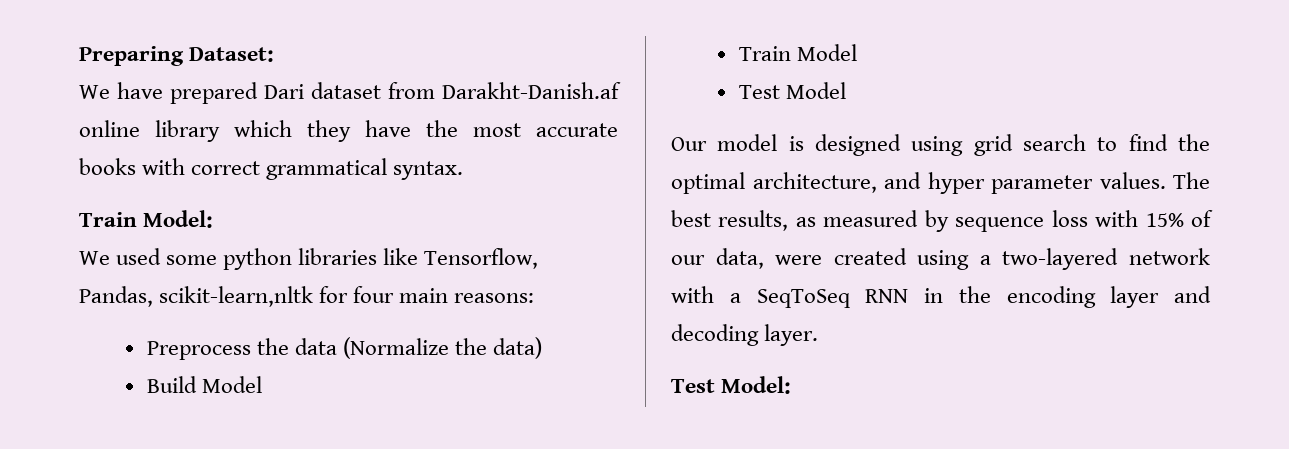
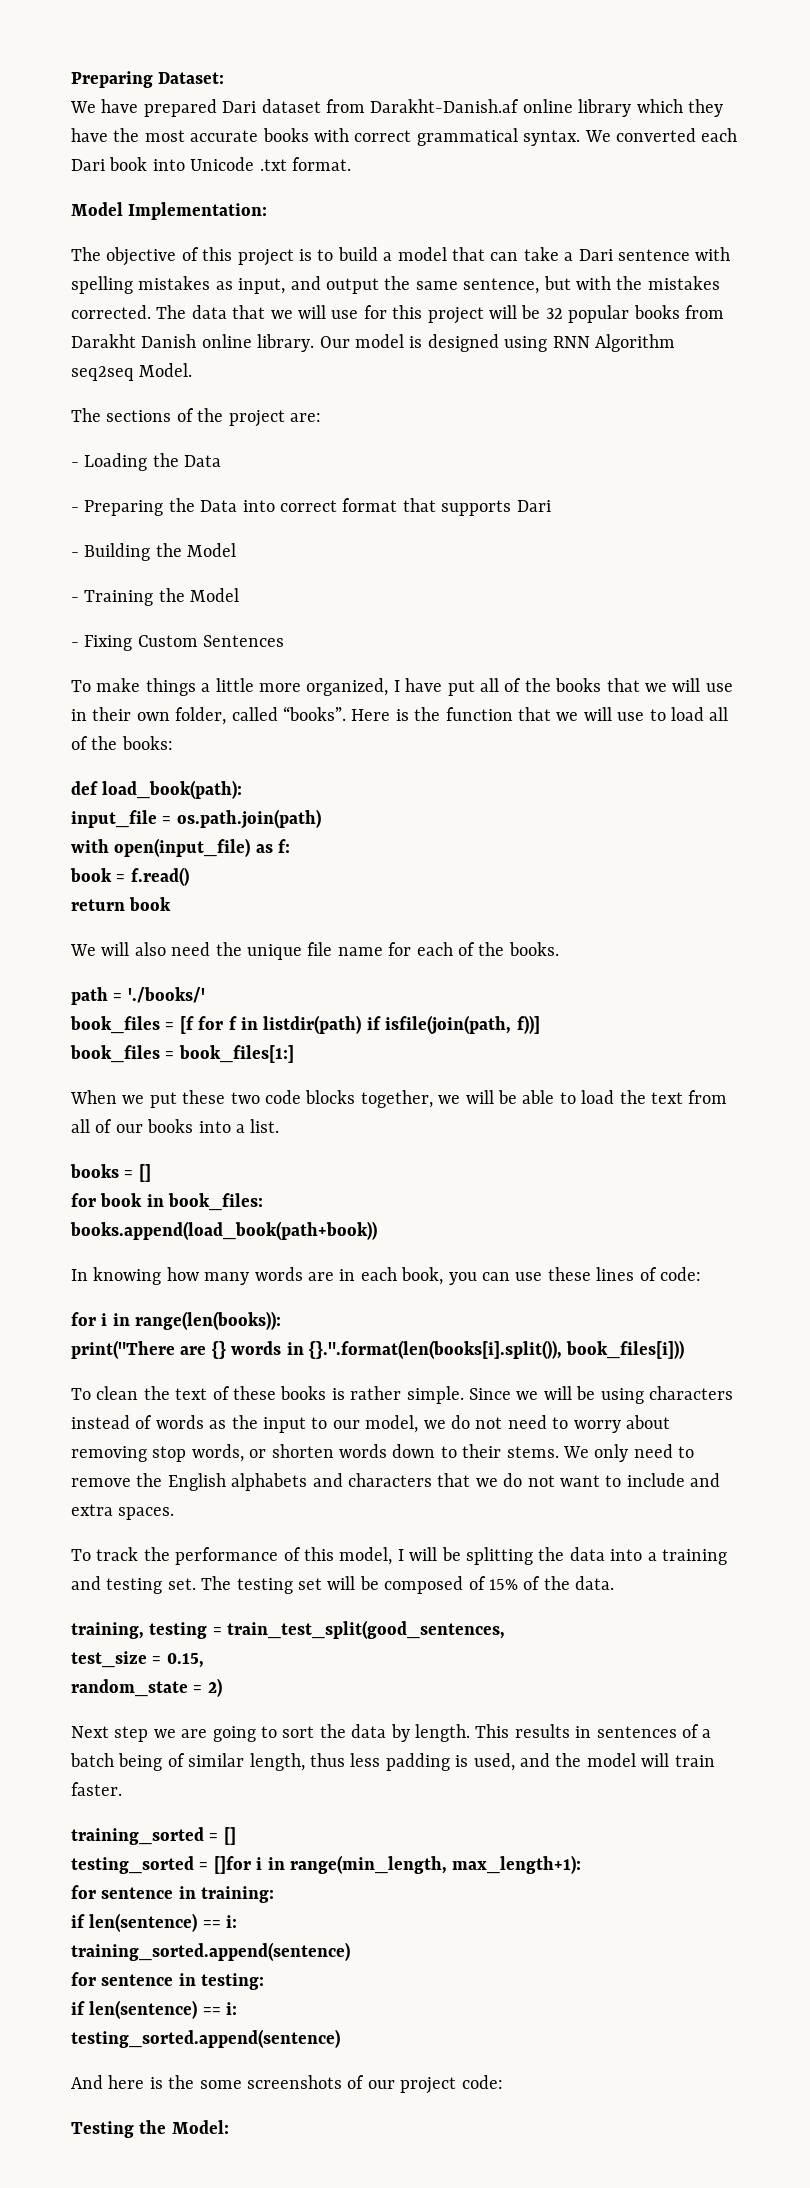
- We have prepared Dari dataset from Darakht-Danish.af online library which they have the most accurate books with correct grammatical syntax.
- Train Model:
- We used some python libraries like Tensorflow, Pandas, scikit-learn,nltk for four main reasons:
- Preprocess the data (Normalize the data)
- Build Model
- Train Model
- Test Model
- Our model is designed using grid search to find the optimal architecture, and hyper parameter values. The best results, as measured by sequence loss with 15% of our data, were created using a two-layered network with a SeqToSeq RNN in the encoding layer and decoding layer.
- Test Model:
+ We have prepared Dari dataset from Darakht-Danish.af online library which they have the most accurate books with correct grammatical syntax. We converted each Dari book into Unicode .txt format.
+ Model Implementation:
+ The objective of this project is to build a model that can take a Dari sentence with spelling mistakes as input, and output the same sentence, but with the mistakes corrected. The data that we will use for this project will be 32 popular books from Darakht Danish online library. Our model is designed using RNN Algorithm seq2seq Model.
+ The sections of the project are:
+ - Loading the Data
+ - Preparing the Data into correct format that supports Dari
+ - Building the Model
+ - Training the Model
+ - Fixing Custom Sentences
+ To make things a little more organized, I have put all of the books that we will use in their own folder, called “books”. Here is the function that we will use to load all of the books:
+ def load_book(path):
+ input_file = os.path.join(path)
+ with open(input_file) as f:
+ book = f.read()
+ return book
+ We will also need the unique file name for each of the books.
+ path = './books/'
+ book_files = [f for f in listdir(path) if isfile(join(path, f))]
+ book_files = book_files[1:]
+ When we put these two code blocks together, we will be able to load the text from all of our books into a list.
+ books = []
+ for book in book_files:
+ books.append(load_book(path+book))
+ In knowing how many words are in each book, you can use these lines of code:
+ for i in range(len(books)):
+ print("There are {} words in {}.".format(len(books[i].split()), book_files[i]))
+ To clean the text of these books is rather simple. Since we will be using characters instead of words as the input to our model, we do not need to worry about removing stop words, or shorten words down to their stems. We only need to remove the English alphabets and characters that we do not want to include and extra spaces.
+ To track the performance of this model, I will be splitting the data into a training and testing set. The testing set will be composed of 15% of the data.
+ training, testing = train_test_split(good_sentences,
+ test_size = 0.15,
+ random_state = 2)
+ Next step we are going to sort the data by length. This results in sentences of a batch being of similar length, thus less padding is used, and the model will train faster.
+ training_sorted = []
+ testing_sorted = []for i in range(min_length, max_length+1):
+ for sentence in training:
+ if len(sentence) == i:
+ training_sorted.append(sentence)
+ for sentence in testing:
+ if len(sentence) == i:
+ testing_sorted.append(sentence)
+ And here is the some screenshots of our project code:
+ Testing the Model:

